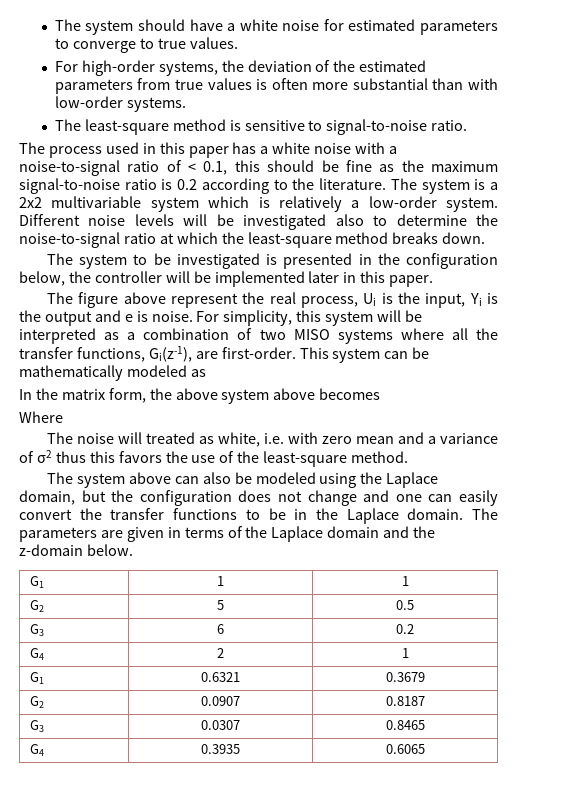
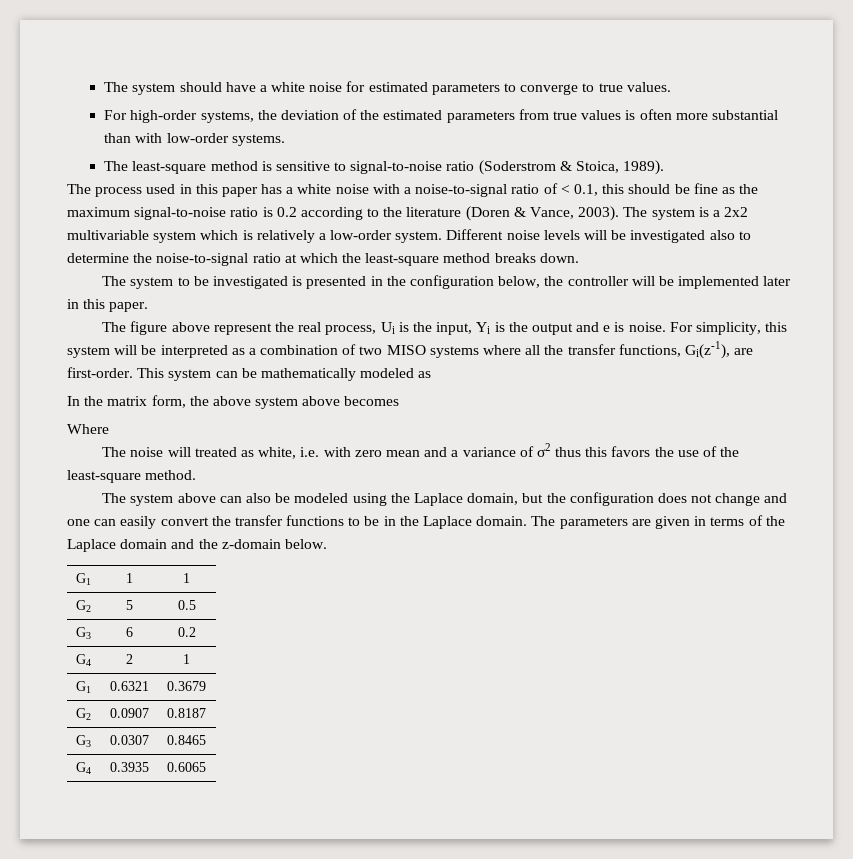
- The least-square method is sensitive to signal-to-noise ratio.
+ The least-square method is sensitive to signal-to-noise ratio (Soderstrom & Stoica, 1989).
- The process used in this paper has a white noise with a noise-to-signal ratio of < 0.1, this should be fine as the maximum signal-to-noise ratio is 0.2 according to the literature.
+ The process used in this paper has a white noise with a noise-to-signal ratio of < 0.1, this should be fine as the maximum signal-to-noise ratio is 0.2 according to the literature (Doren & Vance, 2003).

